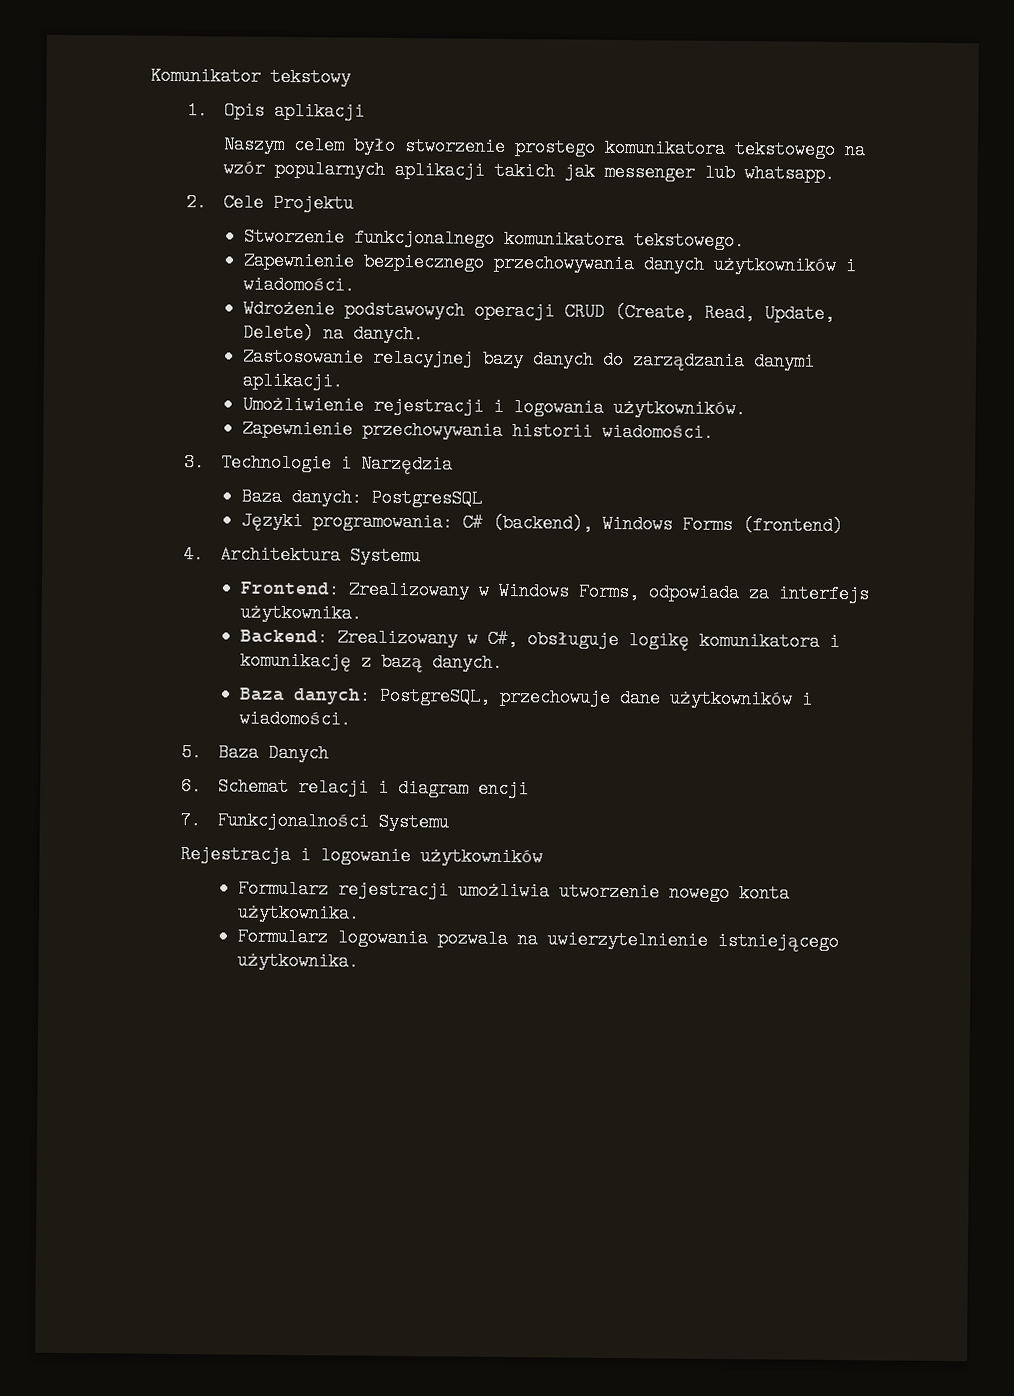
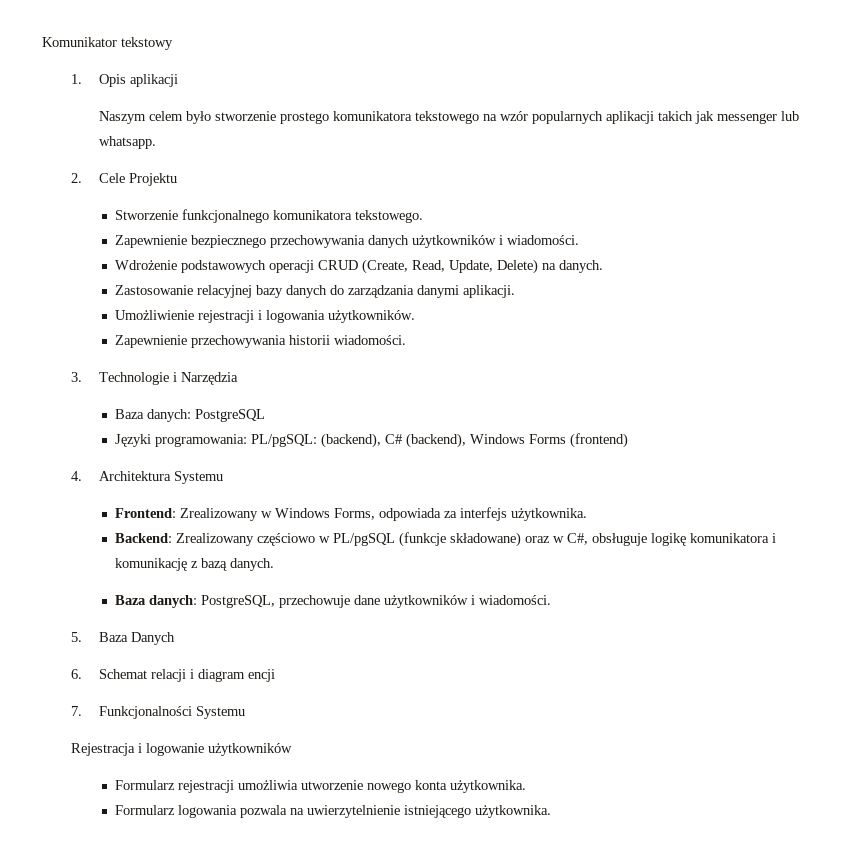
- Baza danych: PostgresSQL
+ Baza danych: PostgreSQL
- Języki programowania: C# (backend), Windows Forms (frontend)
+ Języki programowania: PL/pgSQL: (backend), C# (backend), Windows Forms (frontend)
- Backend: Zrealizowany w C#, obsługuje logikę komunikatora i komunikację z bazą danych.
+ Backend: Zrealizowany częściowo w PL/pgSQL (funkcje składowane) oraz w C#, obsługuje logikę komunikatora i komunikację z bazą danych.

